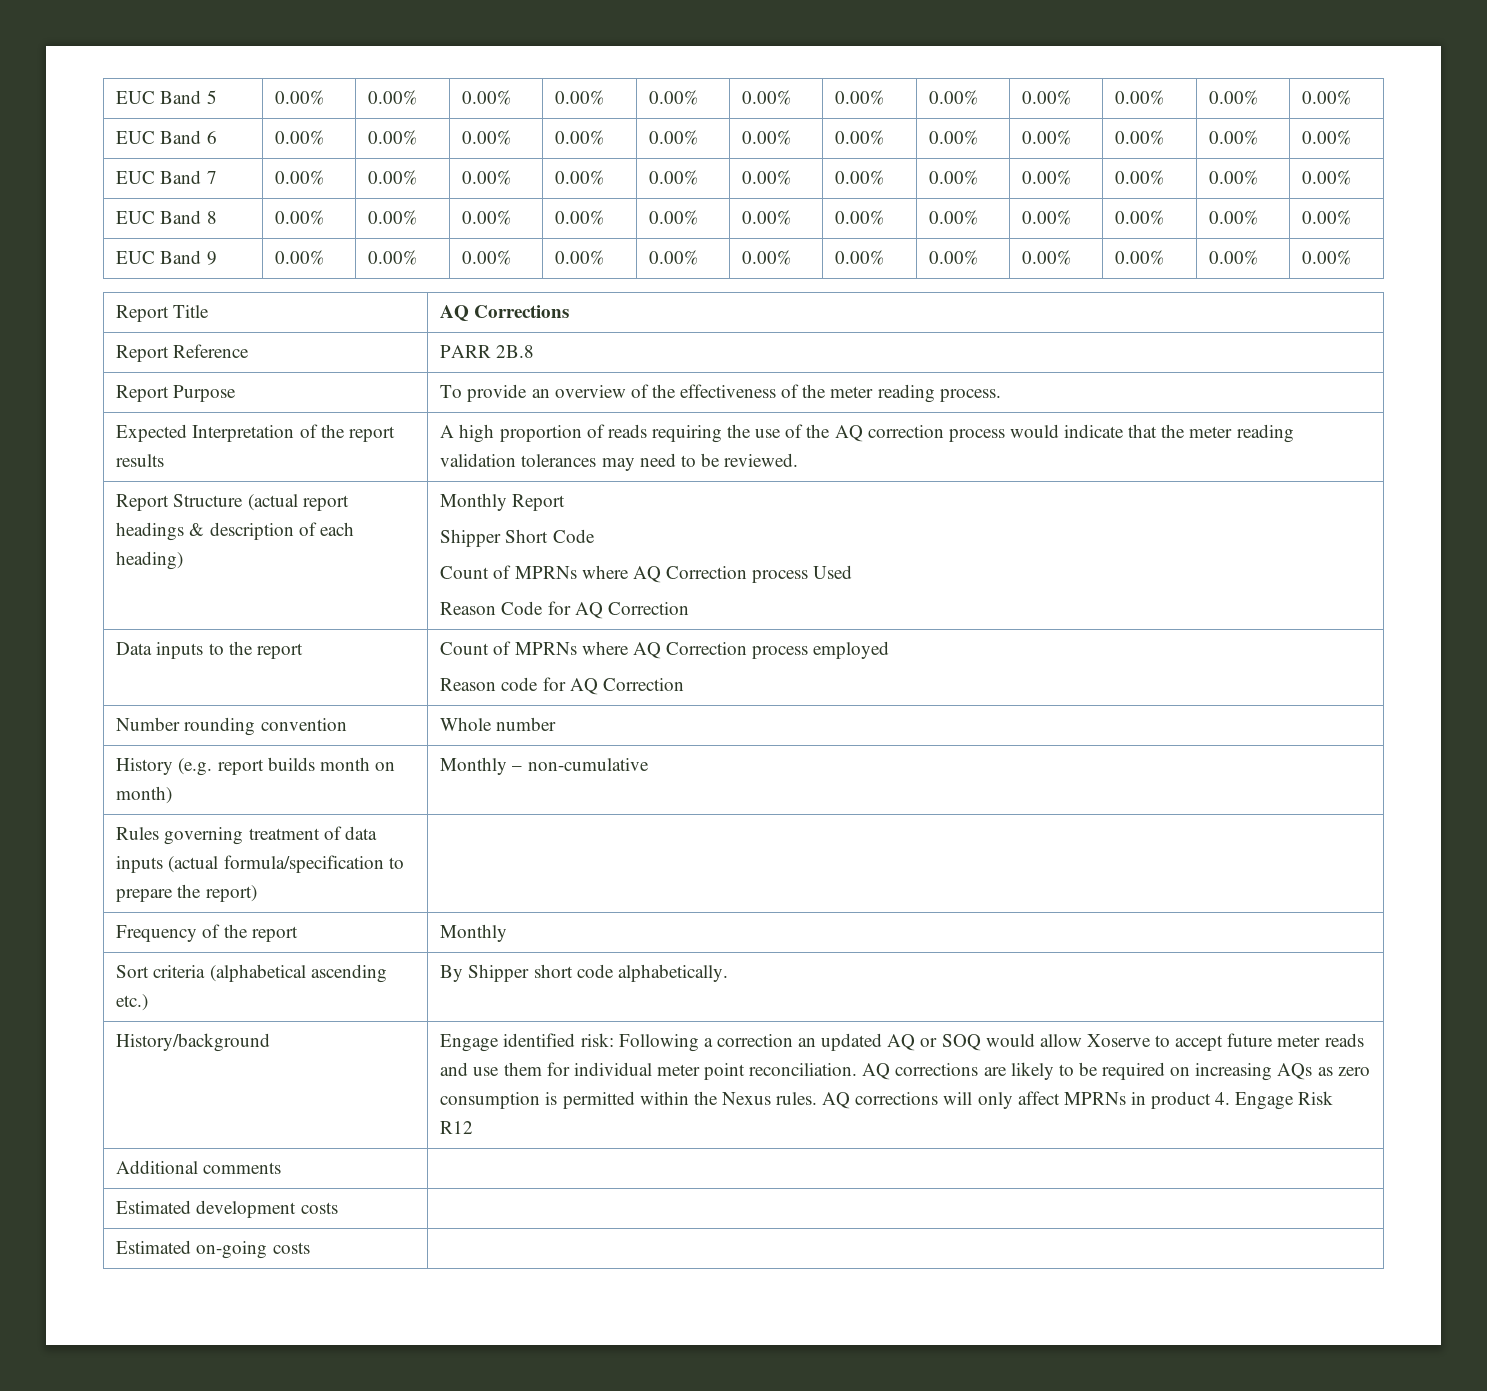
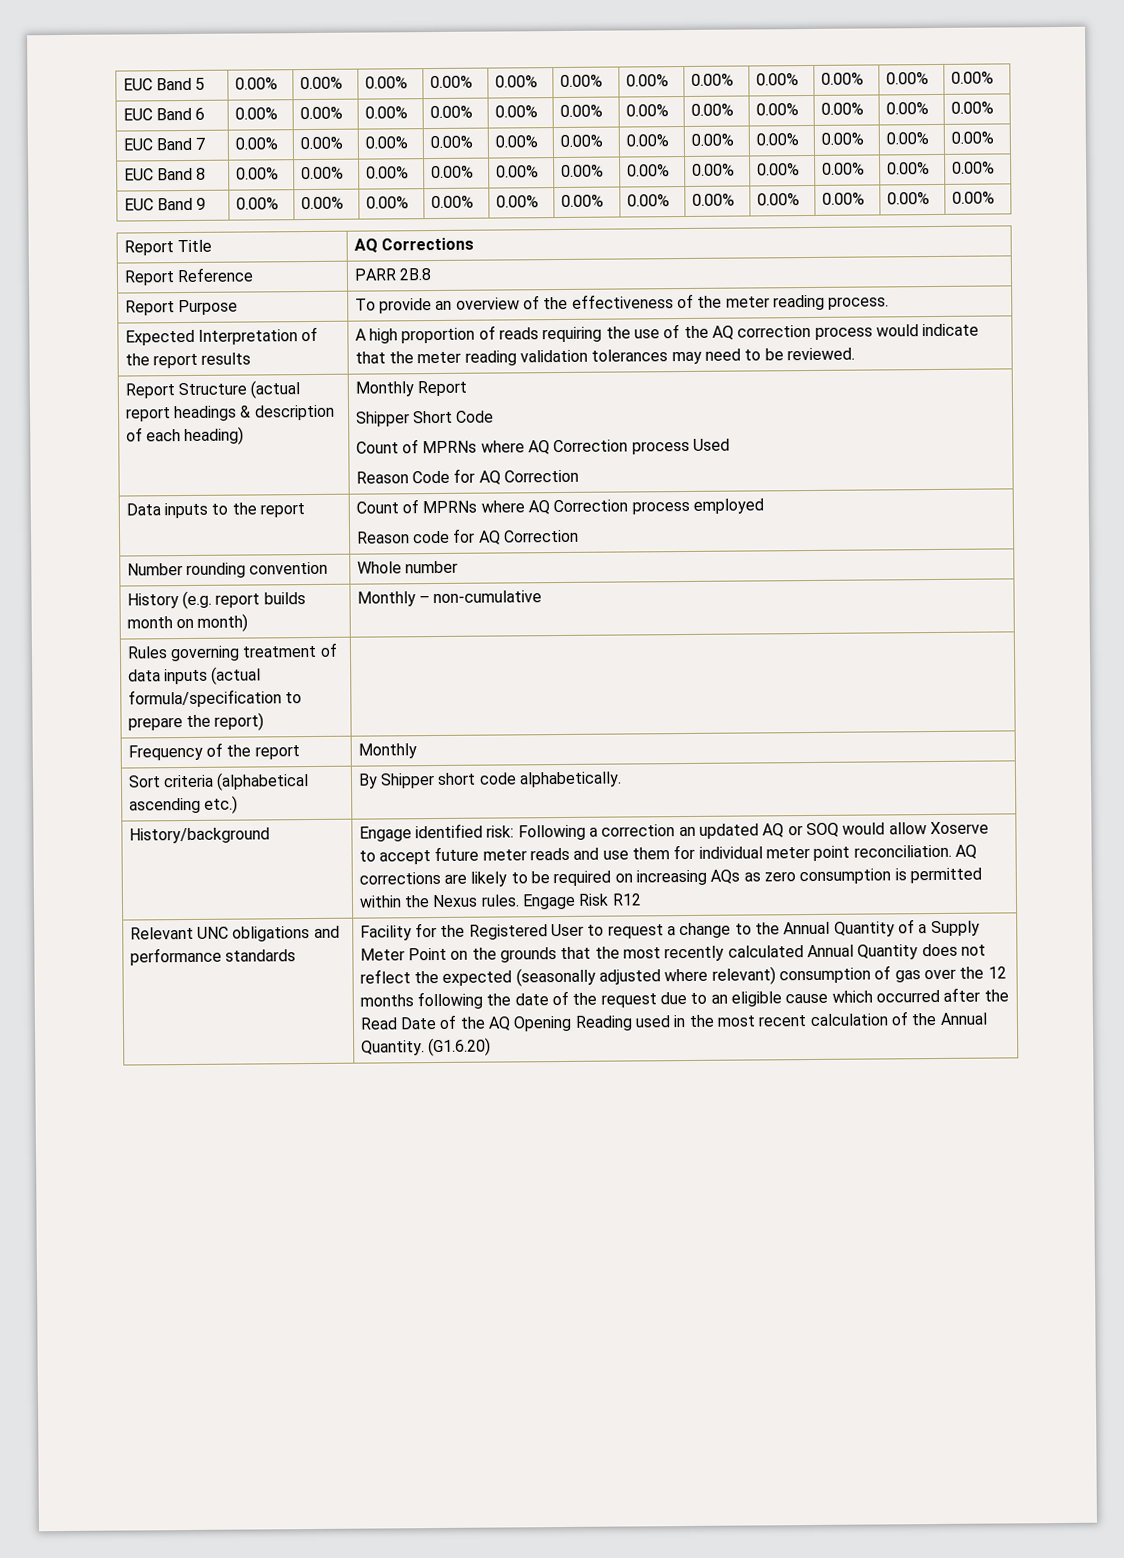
- AQ corrections will only affect MPRNs in product 4. Engage Risk R12
- Additional comments |
- Estimated development costs |
- Estimated on-going costs |
+ Engage Risk R12
+ Relevant UNC obligations and performance standards | Facility for the Registered User to request a change to the Annual Quantity of a Supply Meter Point on the grounds that the most recently calculated Annual Quantity does not reflect the expected (seasonally adjusted where relevant) consumption of gas over the 12 months following the date of the request due to an eligible cause which occurred after the Read Date of the AQ Opening Reading used in the most recent calculation of the Annual Quantity. (G1.6.20)

